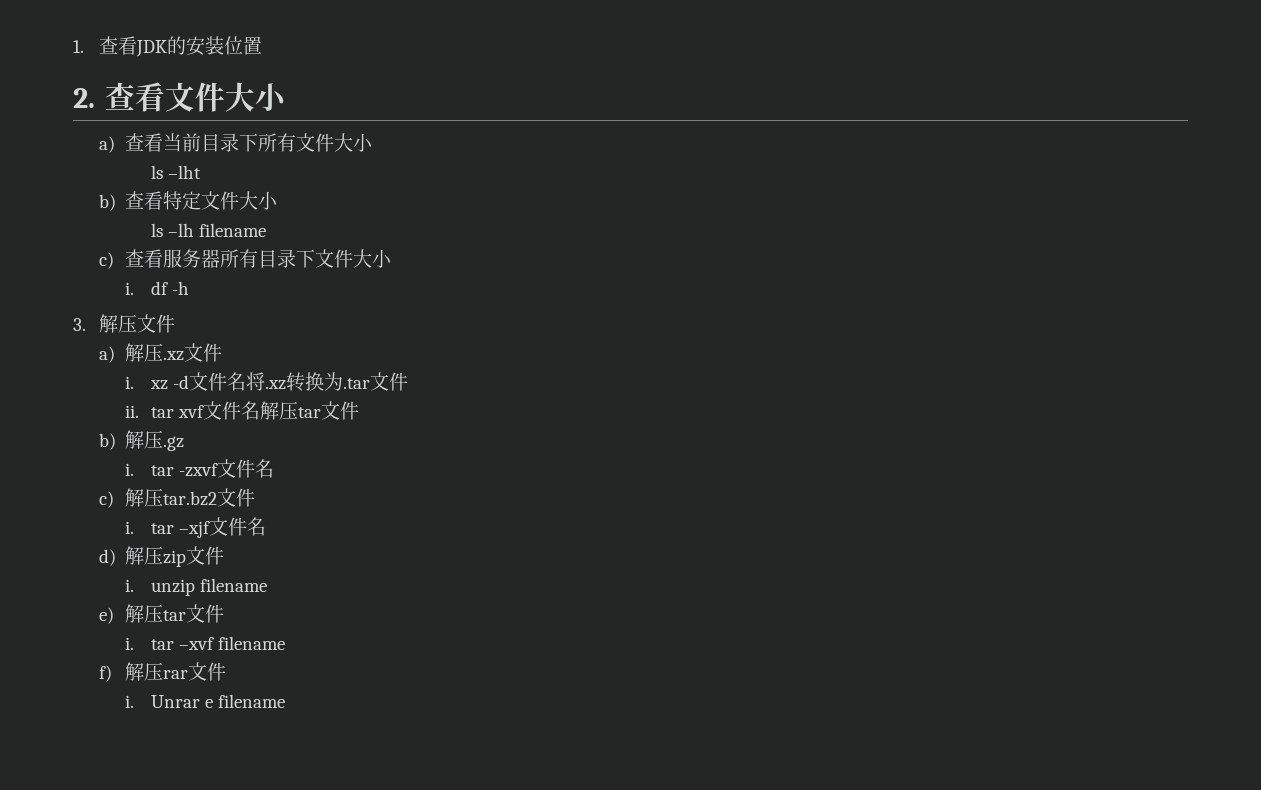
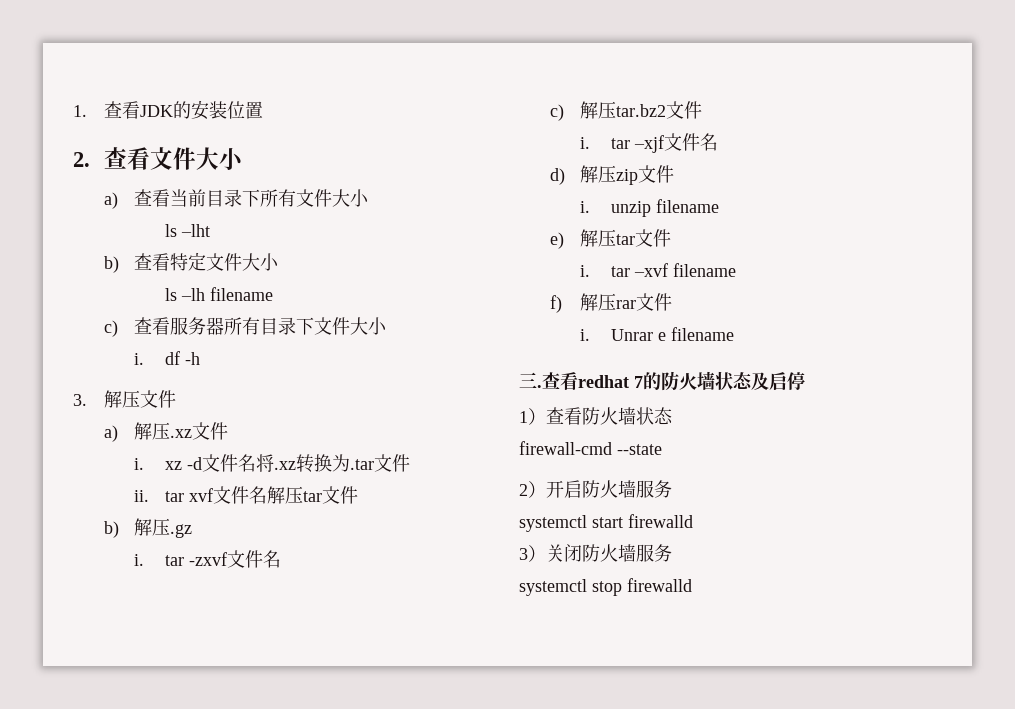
+ 三.查看redhat 7的防火墙状态及启停
+ 1）查看防火墙状态
+ firewall-cmd --state
+ 2）开启防火墙服务
+ systemctl start firewalld
+ 3）关闭防火墙服务
+ systemctl stop firewalld

